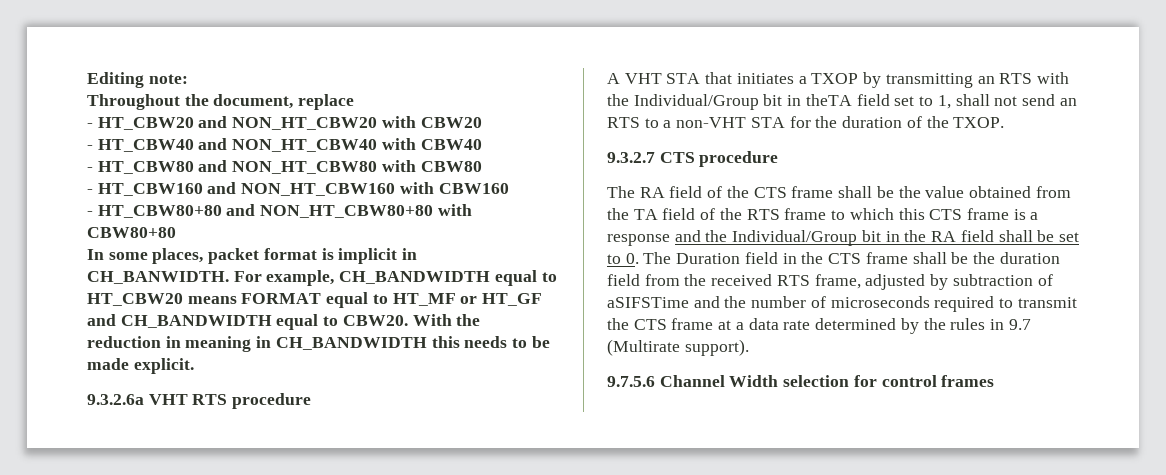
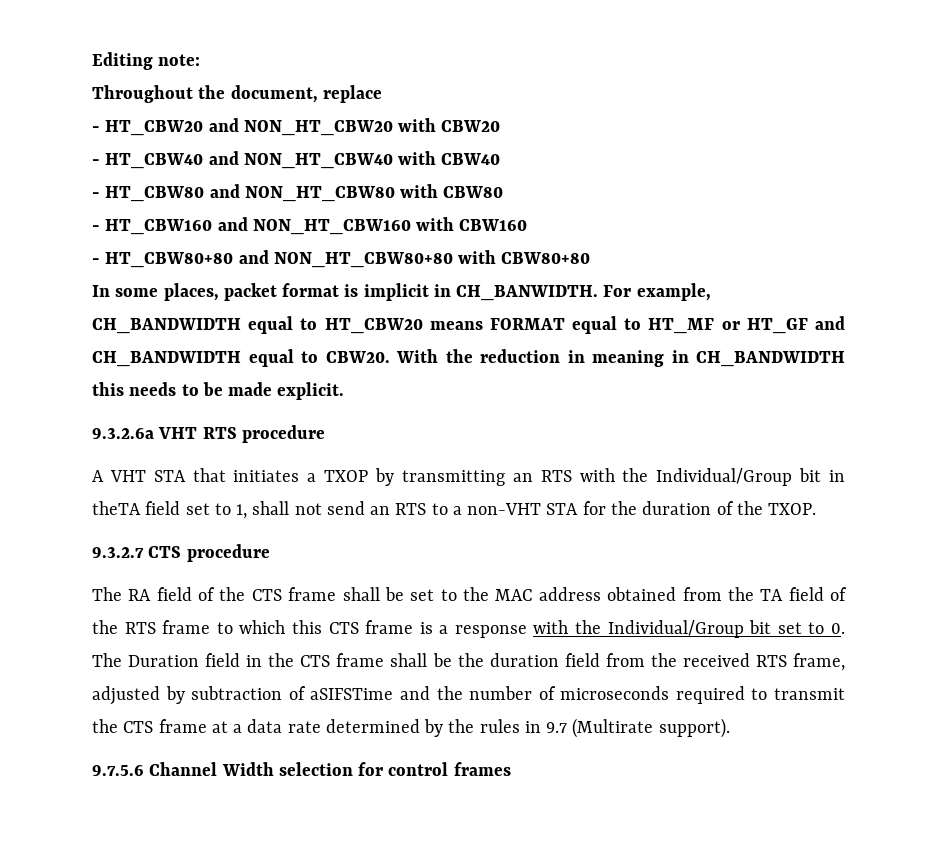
- The RA field of the CTS frame shall be the value obtained from the TA field of the RTS frame to which this CTS frame is a response and the Individual/Group bit in the RA field shall be set to 0. The Duration field in the CTS frame shall be the duration field from the received RTS frame, adjusted by subtraction of aSIFSTime and the number of microseconds required to transmit the CTS frame at a data rate determined by the rules in 9.7 (Multirate support).
+ The RA field of the CTS frame shall be set to the MAC address obtained from the TA field of the RTS frame to which this CTS frame is a response with the Individual/Group bit set to 0. The Duration field in the CTS frame shall be the duration field from the received RTS frame, adjusted by subtraction of aSIFSTime and the number of microseconds required to transmit the CTS frame at a data rate determined by the rules in 9.7 (Multirate support).

